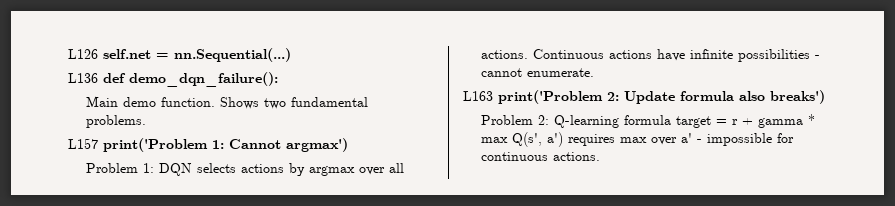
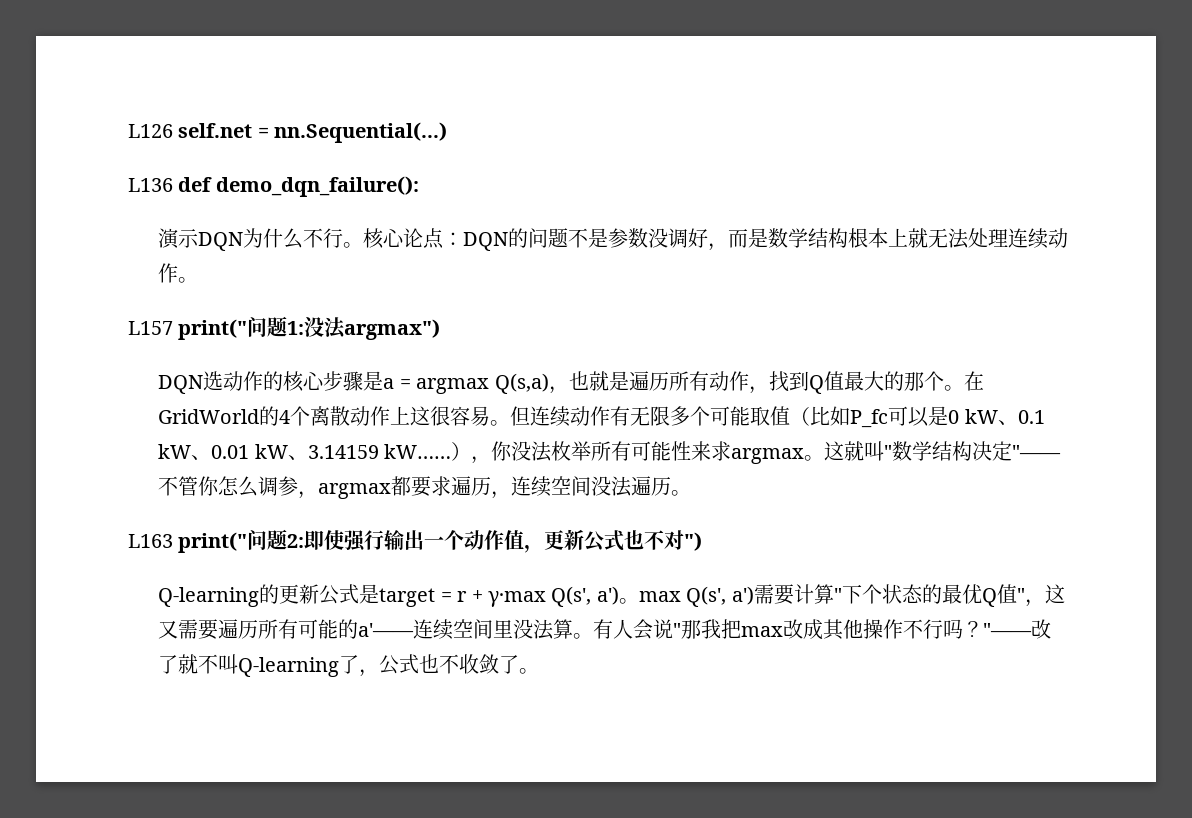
- Main demo function. Shows two fundamental problems.
- L157 print('Problem 1: Cannot argmax')
- Problem 1: DQN selects actions by argmax over all actions. Continuous actions have infinite possibilities - cannot enumerate.
- L163 print('Problem 2: Update formula also breaks')
- Problem 2: Q-learning formula target = r + gamma * max Q(s', a') requires max over a' - impossible for continuous actions.
+ 演示DQN为什么不行。核心论点：DQN的问题不是参数没调好，而是数学结构根本上就无法处理连续动作。
+ L157 print("问题1:没法argmax")
+ DQN选动作的核心步骤是a = argmax Q(s,a)，也就是遍历所有动作，找到Q值最大的那个。在GridWorld的4个离散动作上这很容易。但连续动作有无限多个可能取值（比如P_fc可以是0 kW、0.1 kW、0.01 kW、3.14159 kW……），你没法枚举所有可能性来求argmax。这就叫"数学结构决定"——不管你怎么调参，argmax都要求遍历，连续空间没法遍历。
+ L163 print("问题2:即使强行输出一个动作值，更新公式也不对")
+ Q-learning的更新公式是target = r + γ·max Q(s', a')。max Q(s', a')需要计算"下个状态的最优Q值"，这又需要遍历所有可能的a'——连续空间里没法算。有人会说"那我把max改成其他操作不行吗？"——改了就不叫Q-learning了，公式也不收敛了。

